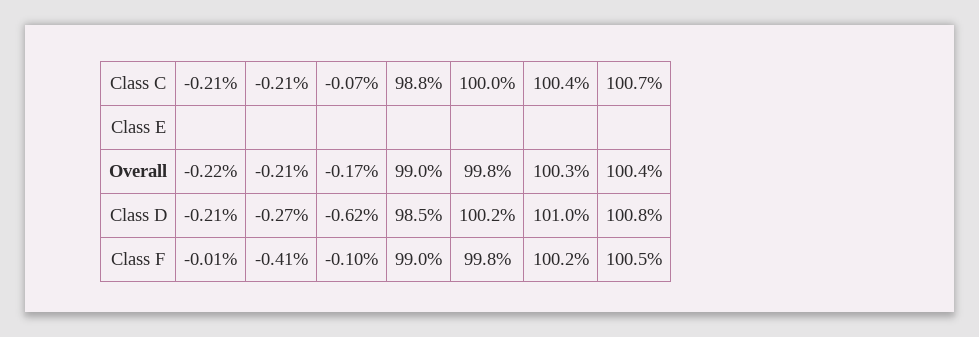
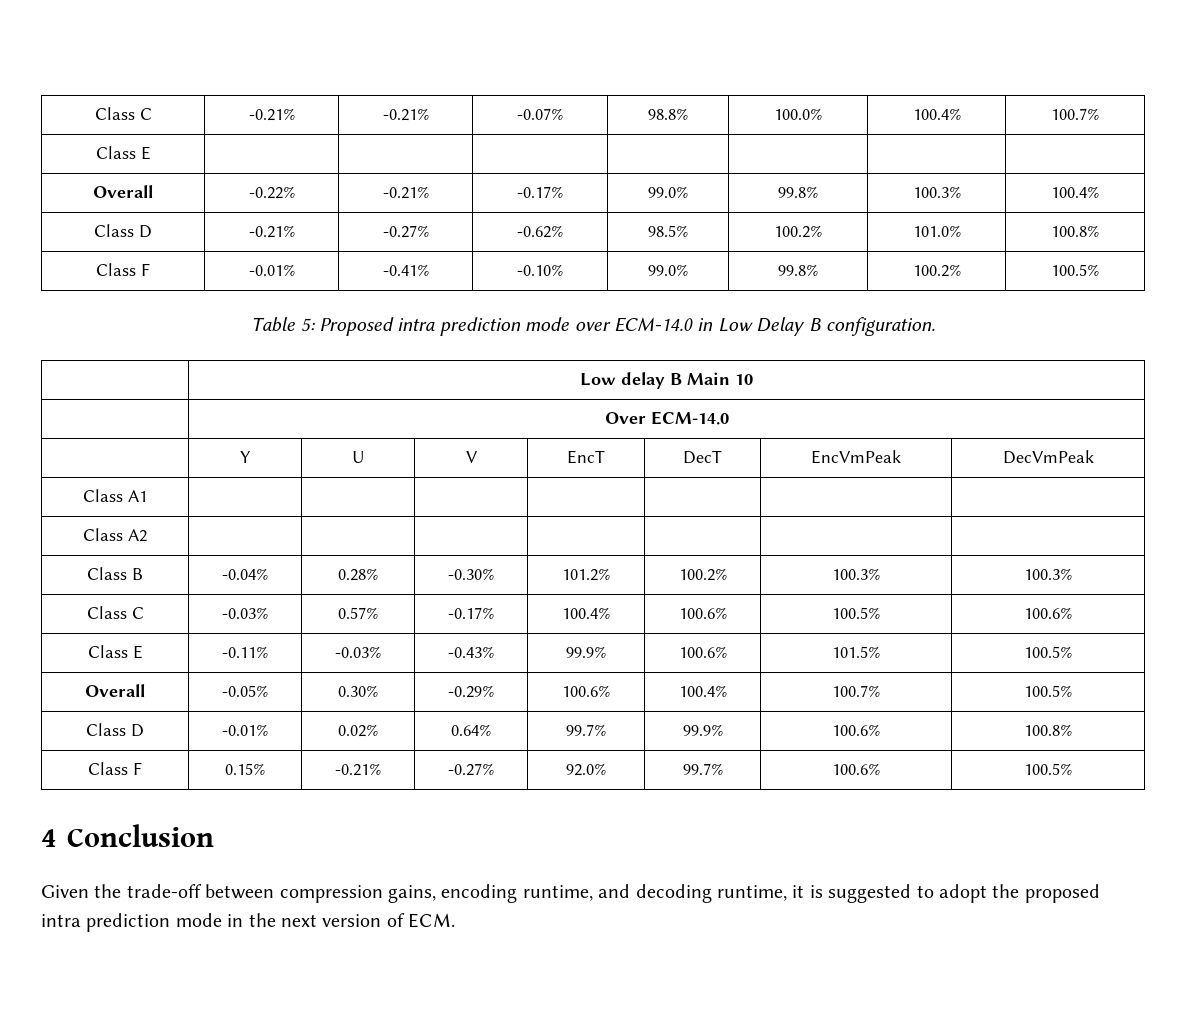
+ Table 5: Proposed intra prediction mode over ECM-14.0 in Low Delay B configuration.
+ | Low delay B Main 10
+ | Over ECM-14.0
+ | Y | U | V | EncT | DecT | EncVmPeak | DecVmPeak
+ Class A1 | | | | | | |
+ Class A2 | | | | | | |
+ Class B | -0.04% | 0.28% | -0.30% | 101.2% | 100.2% | 100.3% | 100.3%
+ Class C | -0.03% | 0.57% | -0.17% | 100.4% | 100.6% | 100.5% | 100.6%
+ Class E | -0.11% | -0.03% | -0.43% | 99.9% | 100.6% | 101.5% | 100.5%
+ Overall | -0.05% | 0.30% | -0.29% | 100.6% | 100.4% | 100.7% | 100.5%
+ Class D | -0.01% | 0.02% | 0.64% | 99.7% | 99.9% | 100.6% | 100.8%
+ Class F | 0.15% | -0.21% | -0.27% | 92.0% | 99.7% | 100.6% | 100.5%
+ 4 Conclusion
+ Given the trade-off between compression gains, encoding runtime, and decoding runtime, it is suggested to adopt the proposed intra prediction mode in the next version of ECM.

